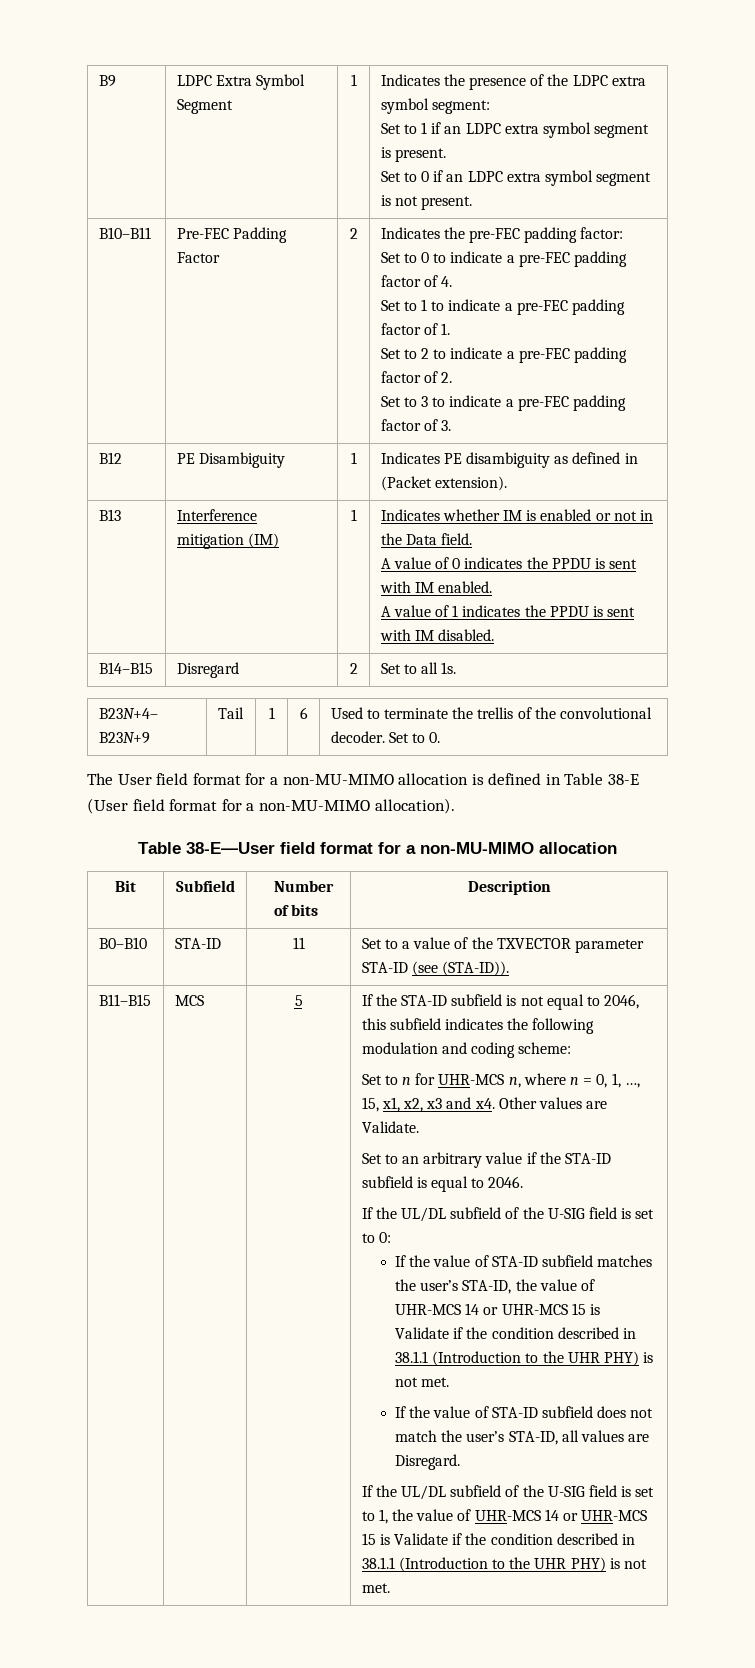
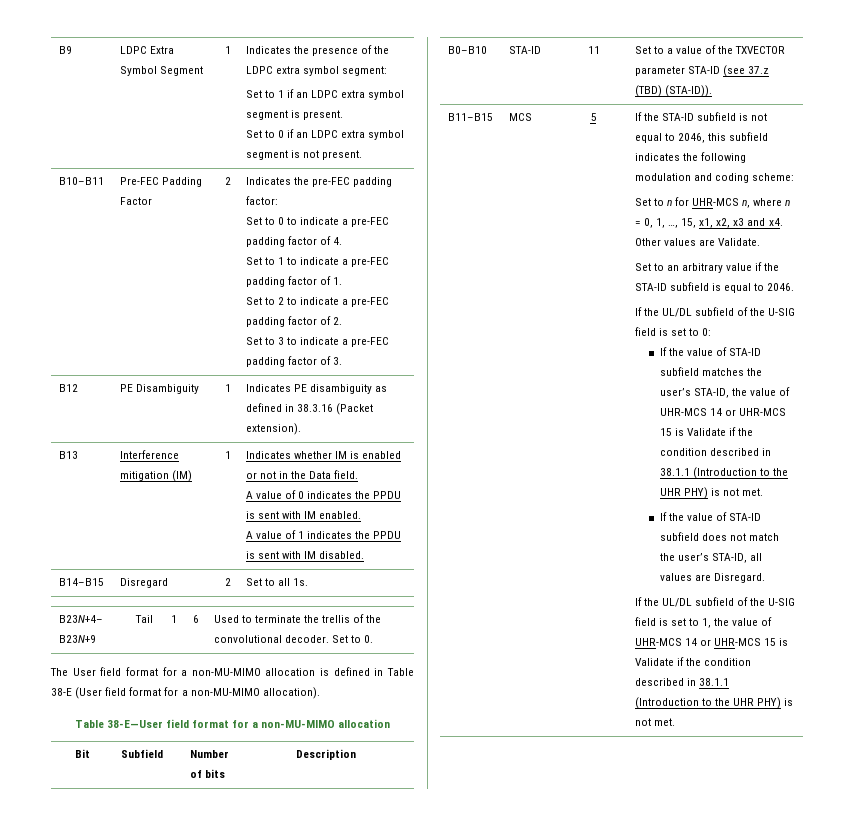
- B12 | PE Disambiguity | 1 | Indicates PE disambiguity as defined in (Packet extension).
+ B12 | PE Disambiguity | 1 | Indicates PE disambiguity as defined in 38.3.16 (Packet extension).
- B0–B10 | STA-ID | 11 | Set to a value of the TXVECTOR parameter STA-ID (see (STA-ID)).
+ B0–B10 | STA-ID | 11 | Set to a value of the TXVECTOR parameter STA-ID (see 37.z (TBD) (STA-ID)).

